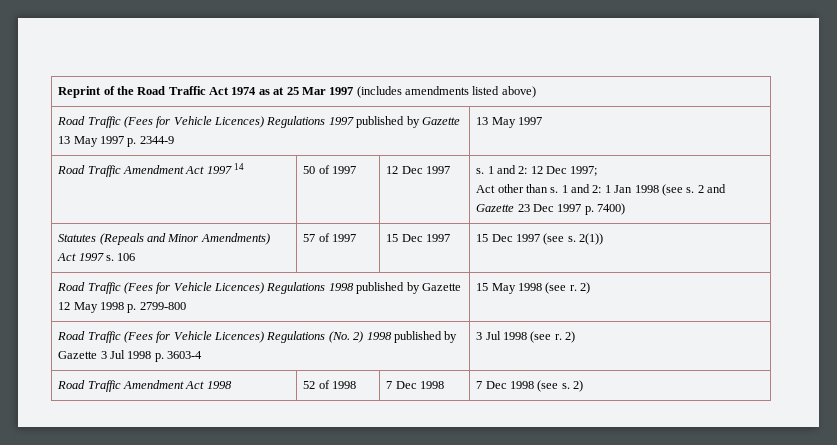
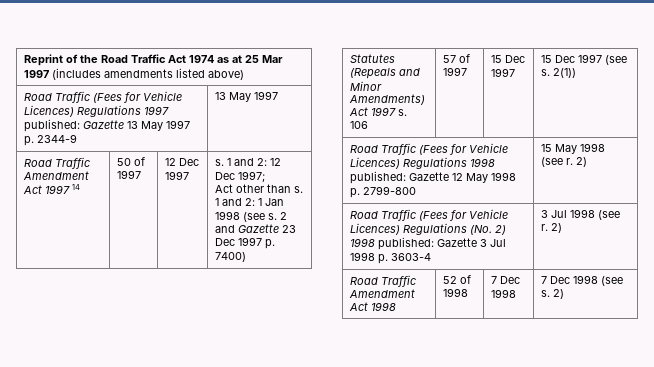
- Road Traffic (Fees for Vehicle Licences) Regulations 1997 published by Gazette 13 May 1997 p. 2344-9 | 13 May 1997
+ Road Traffic (Fees for Vehicle Licences) Regulations 1997 published: Gazette 13 May 1997 p. 2344-9 | 13 May 1997
- Road Traffic (Fees for Vehicle Licences) Regulations 1998 published by Gazette 12 May 1998 p. 2799-800 | 15 May 1998 (see r. 2)
+ Road Traffic (Fees for Vehicle Licences) Regulations 1998 published: Gazette 12 May 1998 p. 2799-800 | 15 May 1998 (see r. 2)
- Road Traffic (Fees for Vehicle Licences) Regulations (No. 2) 1998 published by Gazette 3 Jul 1998 p. 3603-4 | 3 Jul 1998 (see r. 2)
+ Road Traffic (Fees for Vehicle Licences) Regulations (No. 2) 1998 published: Gazette 3 Jul 1998 p. 3603-4 | 3 Jul 1998 (see r. 2)

